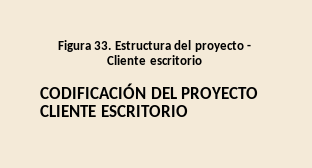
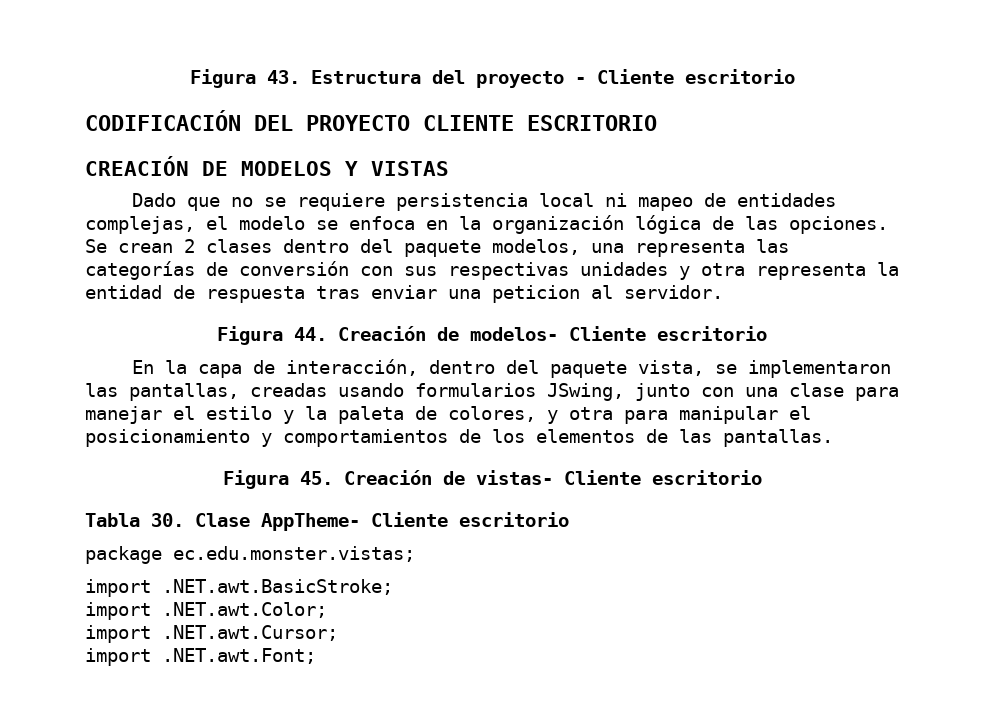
- Figura 33. Estructura del proyecto - Cliente escritorio
+ Figura 43. Estructura del proyecto - Cliente escritorio
+ CREACIÓN DE MODELOS Y VISTAS
+ Dado que no se requiere persistencia local ni mapeo de entidades complejas, el modelo se enfoca en la organización lógica de las opciones. Se crean 2 clases dentro del paquete modelos, una representa las categorías de conversión con sus respectivas unidades y otra representa la entidad de respuesta tras enviar una peticion al servidor.
+ Figura 44. Creación de modelos- Cliente escritorio
+ En la capa de interacción, dentro del paquete vista, se implementaron las pantallas, creadas usando formularios JSwing, junto con una clase para manejar el estilo y la paleta de colores, y otra para manipular el posicionamiento y comportamientos de los elementos de las pantallas.
+ Figura 45. Creación de vistas- Cliente escritorio
+ Tabla 30. Clase AppTheme- Cliente escritorio
+ package ec.edu.monster.vistas;
+ import .NET.awt.BasicStroke;
+ import .NET.awt.Color;
+ import .NET.awt.Cursor;
+ import .NET.awt.Font;

